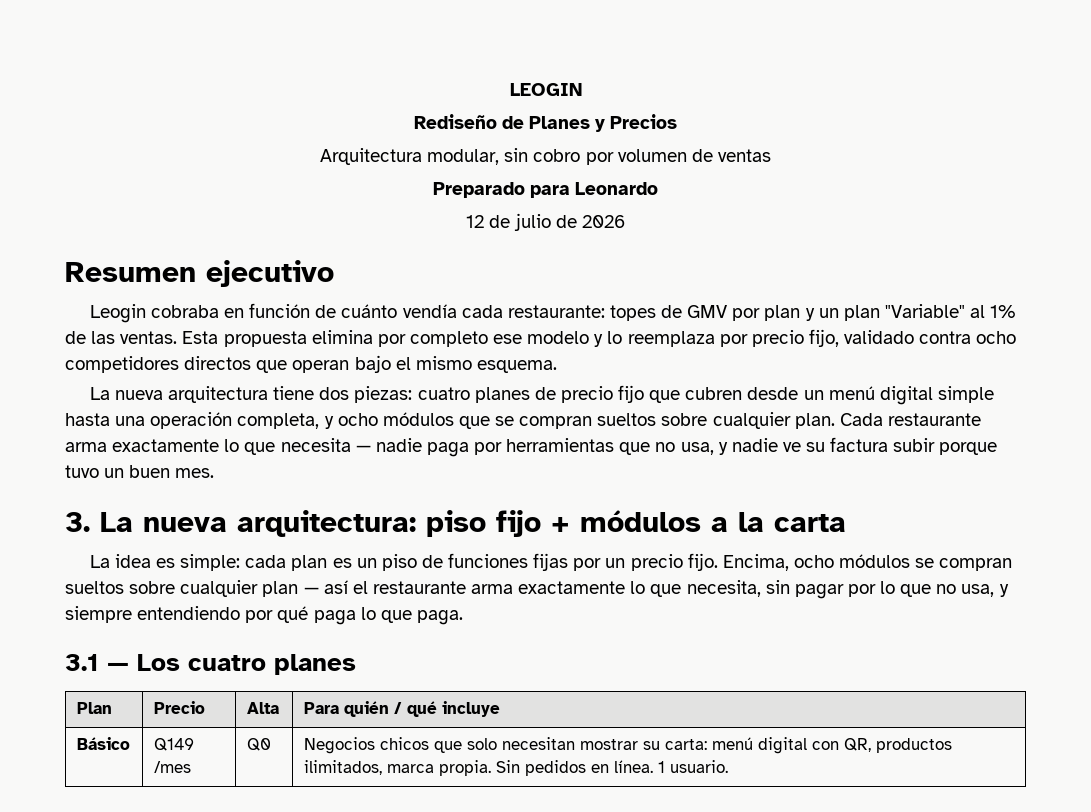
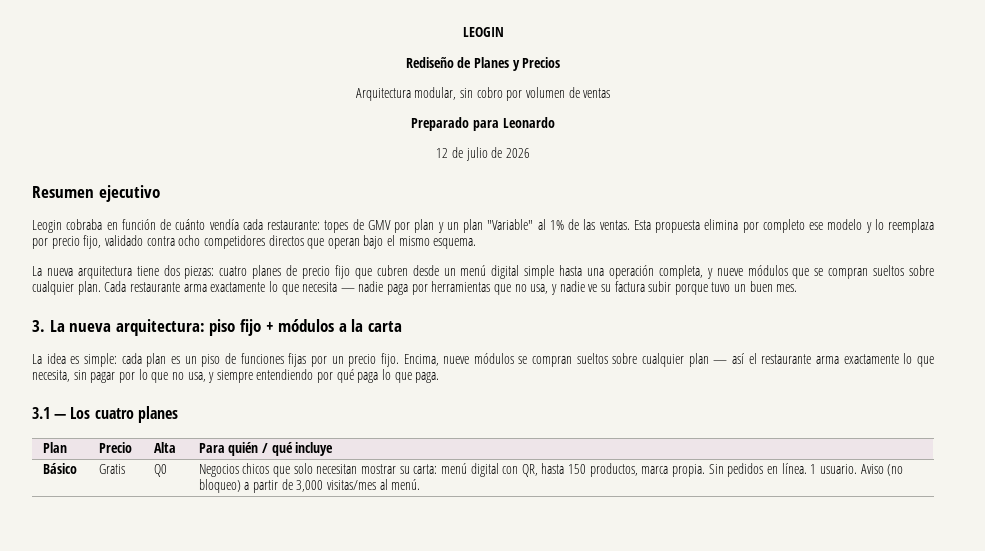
- La nueva arquitectura tiene dos piezas: cuatro planes de precio fijo que cubren desde un menú digital simple hasta una operación completa, y ocho módulos que se compran sueltos sobre cualquier plan.
+ La nueva arquitectura tiene dos piezas: cuatro planes de precio fijo que cubren desde un menú digital simple hasta una operación completa, y nueve módulos que se compran sueltos sobre cualquier plan.
- Encima, ocho módulos se compran sueltos sobre cualquier plan — así el restaurante arma exactamente lo que necesita, sin pagar por lo que no usa, y siempre entendiendo por qué paga lo que paga.
+ Encima, nueve módulos se compran sueltos sobre cualquier plan — así el restaurante arma exactamente lo que necesita, sin pagar por lo que no usa, y siempre entendiendo por qué paga lo que paga.
- Básico | Q149 /mes | Q0 | Negocios chicos que solo necesitan mostrar su carta: menú digital con QR, productos ilimitados, marca propia. Sin pedidos en línea. 1 usuario.
+ Básico | Gratis | Q0 | Negocios chicos que solo necesitan mostrar su carta: menú digital con QR, hasta 150 productos, marca propia. Sin pedidos en línea. 1 usuario. Aviso (no bloqueo) a partir de 3,000 visitas/mes al menú.

